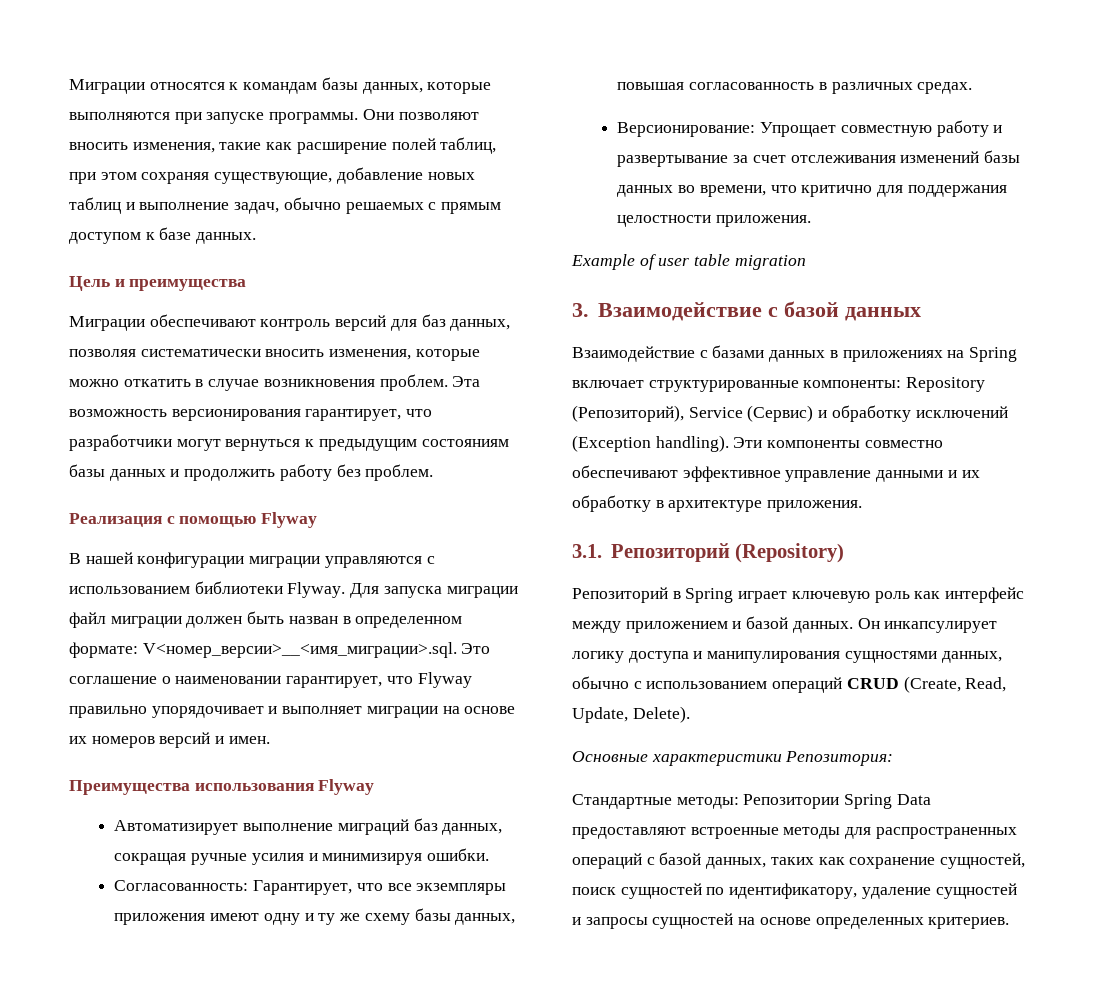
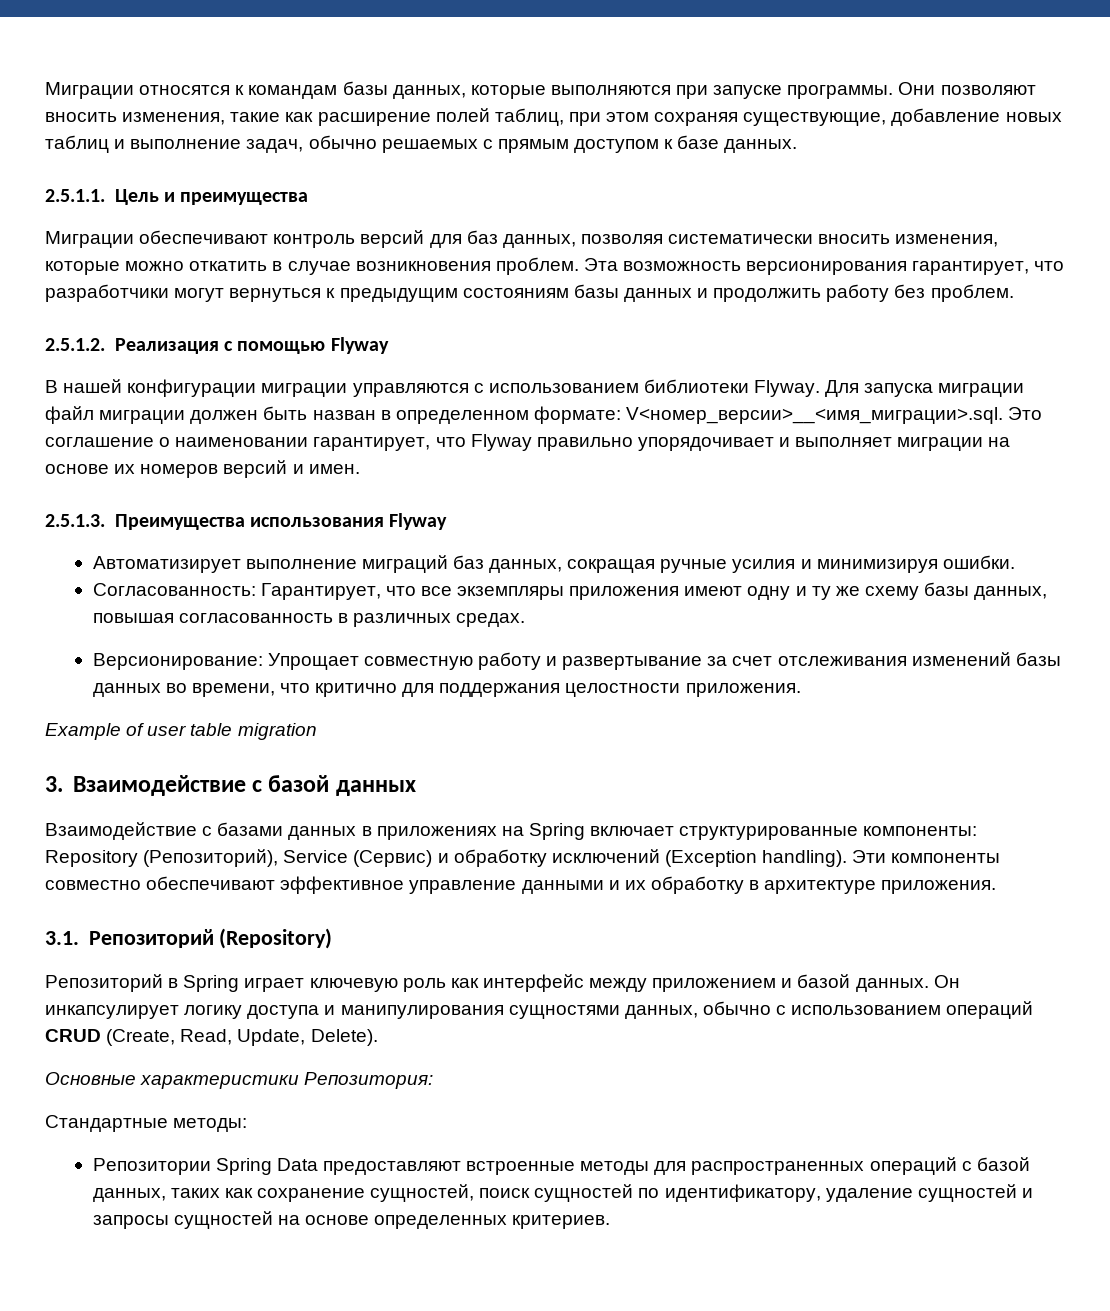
- Цель и преимущества
+ 2.5.1.1. Цель и преимущества
- Реализация с помощью Flyway
+ 2.5.1.2. Реализация с помощью Flyway
- Преимущества использования Flyway
+ 2.5.1.3. Преимущества использования Flyway
- Стандартные методы: Репозитории Spring Data предоставляют встроенные методы для распространенных операций с базой данных, таких как сохранение сущностей, поиск сущностей по идентификатору, удаление сущностей и запросы сущностей на основе определенных критериев.
+ Стандартные методы:
+ Репозитории Spring Data предоставляют встроенные методы для распространенных операций с базой данных, таких как сохранение сущностей, поиск сущностей по идентификатору, удаление сущностей и запросы сущностей на основе определенных критериев.

